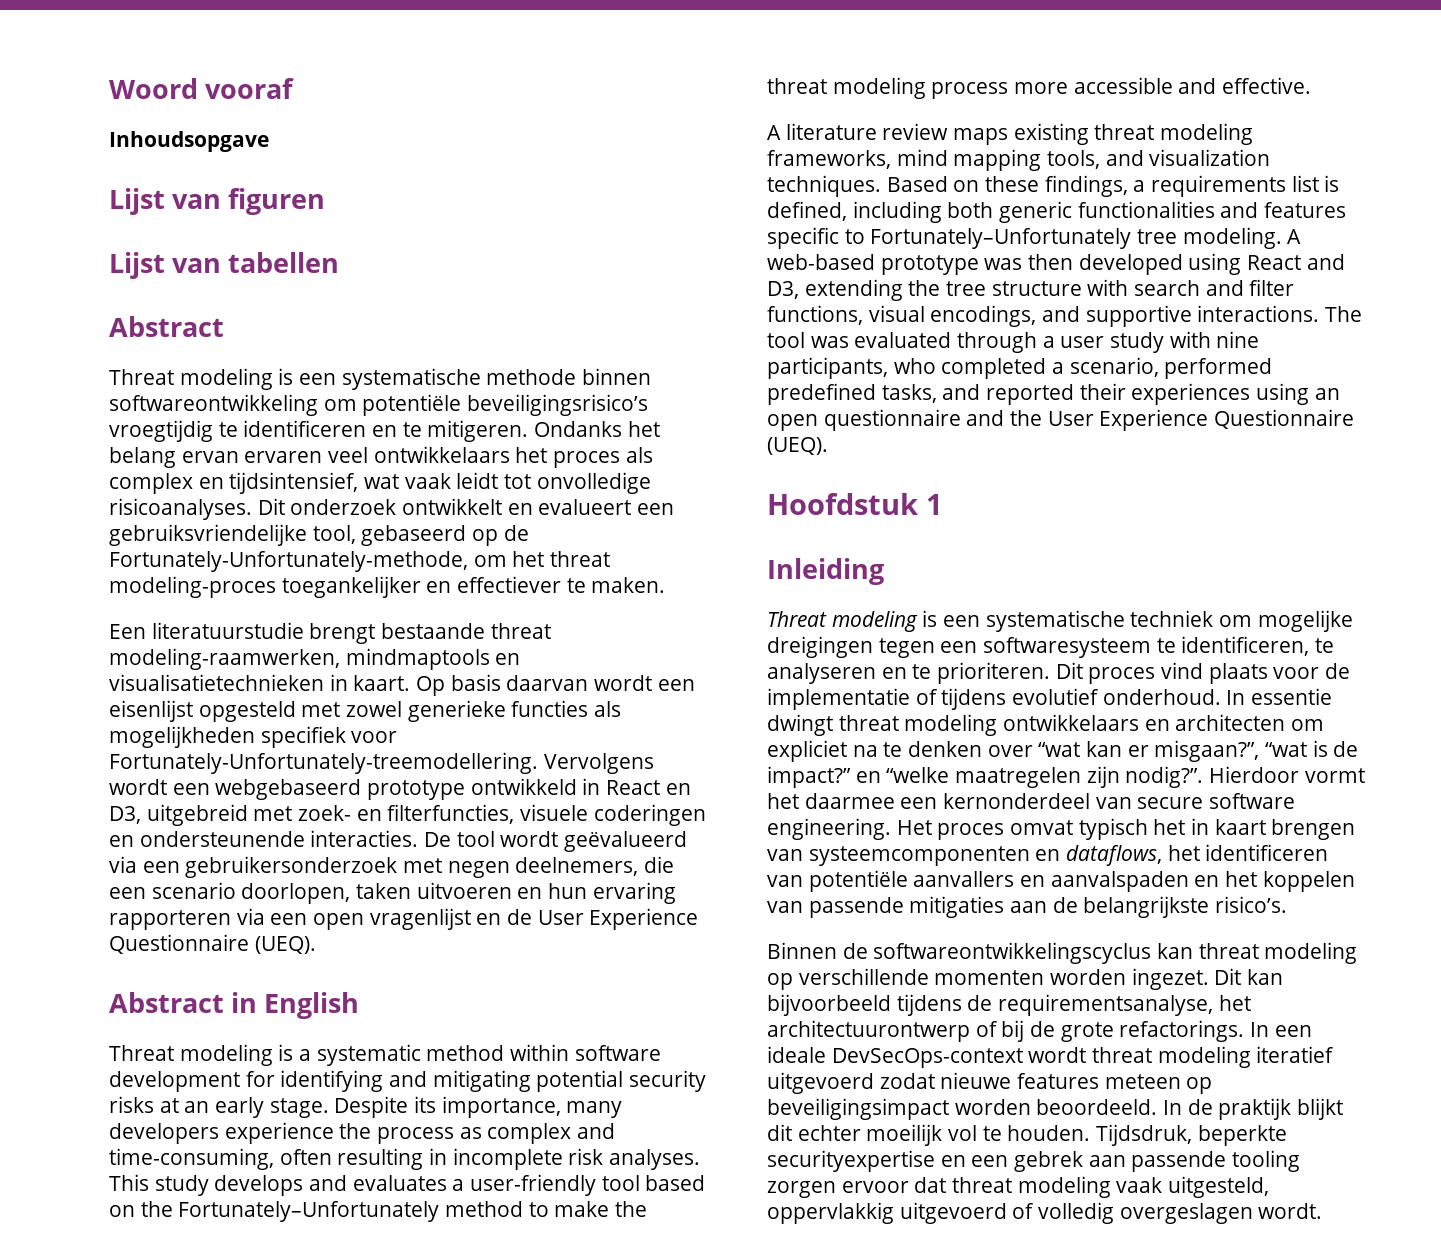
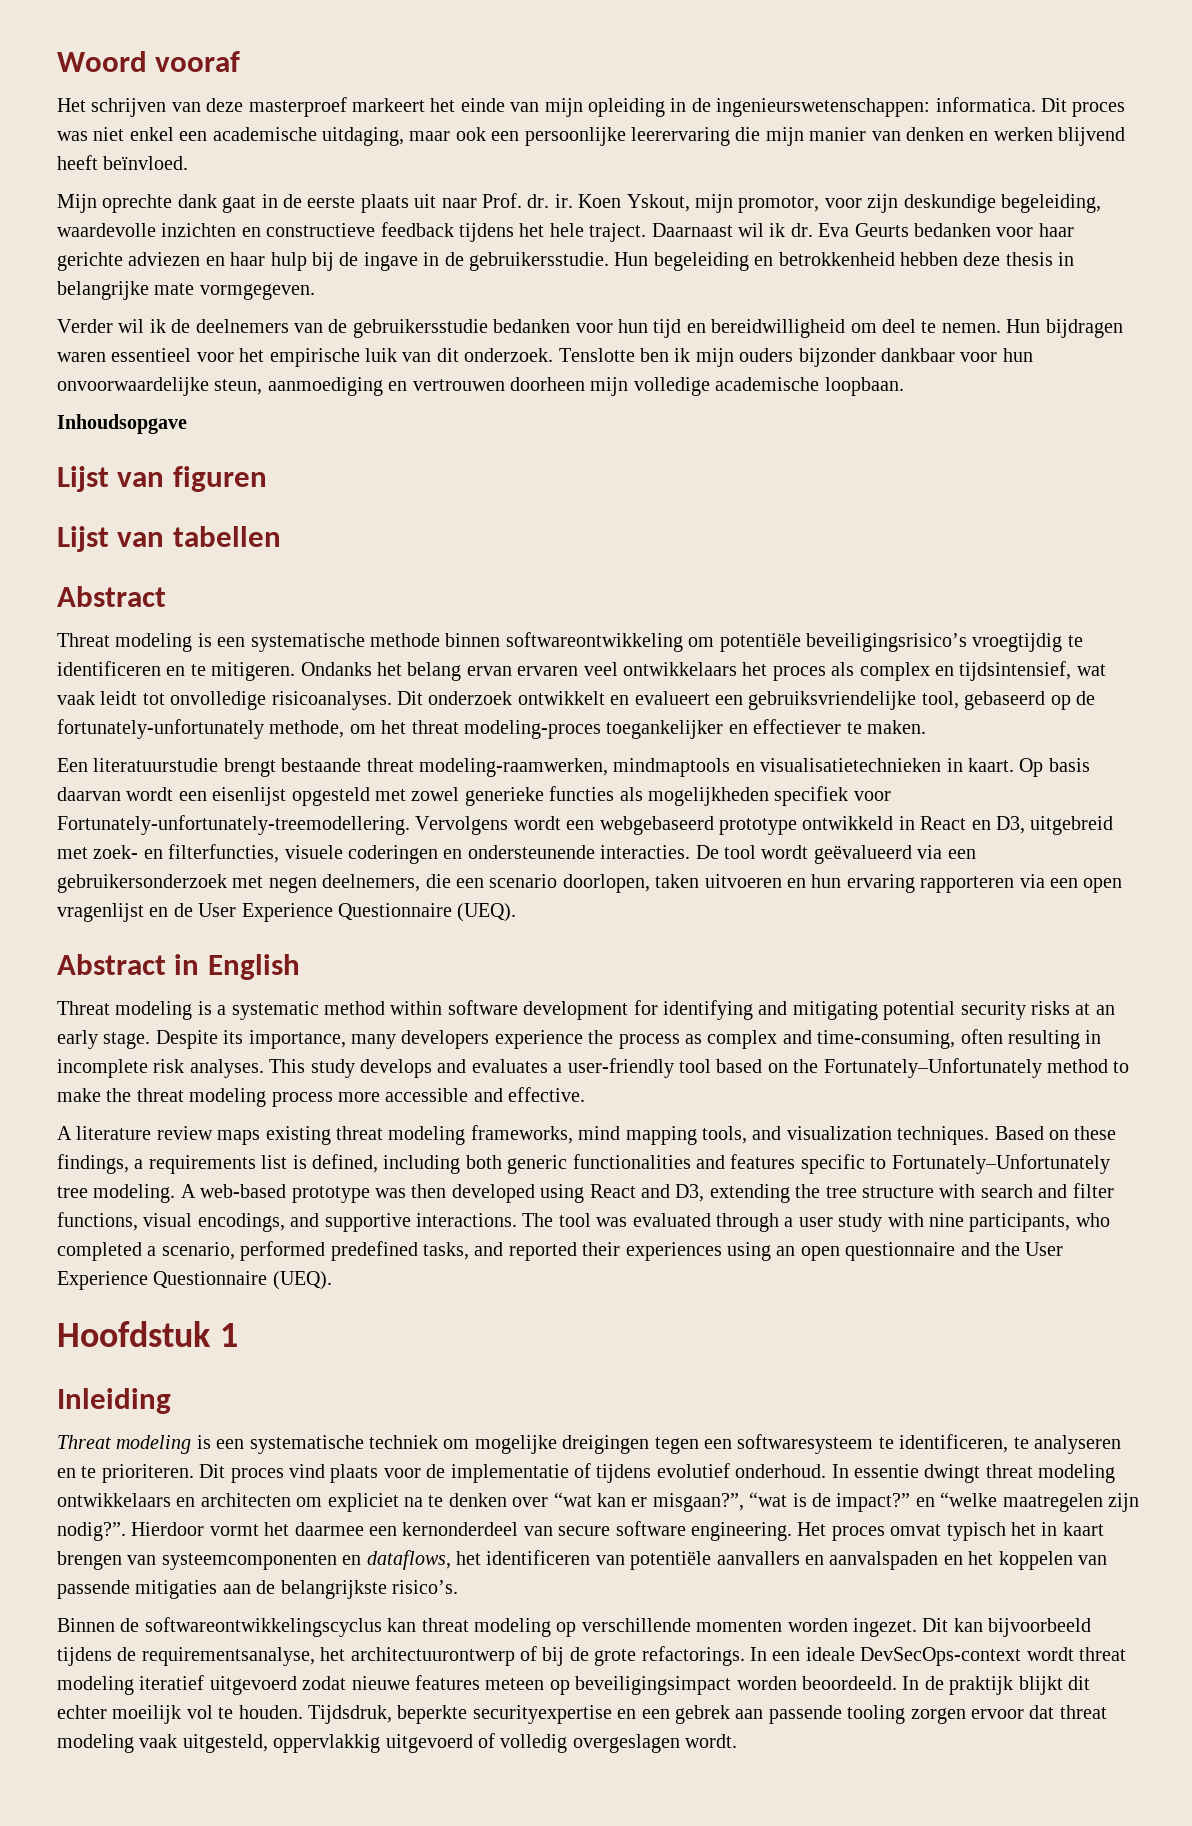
+ Het schrijven van deze masterproef markeert het einde van mijn opleiding in de ingenieurswetenschappen: informatica. Dit proces was niet enkel een academische uitdaging, maar ook een persoonlijke leerervaring die mijn manier van denken en werken blijvend heeft beïnvloed.
+ Mijn oprechte dank gaat in de eerste plaats uit naar Prof. dr. ir. Koen Yskout, mijn promotor, voor zijn deskundige begeleiding, waardevolle inzichten en constructieve feedback tijdens het hele traject. Daarnaast wil ik dr. Eva Geurts bedanken voor haar gerichte adviezen en haar hulp bij de ingave in de gebruikersstudie. Hun begeleiding en betrokkenheid hebben deze thesis in belangrijke mate vormgegeven.
+ Verder wil ik de deelnemers van de gebruikersstudie bedanken voor hun tijd en bereidwilligheid om deel te nemen. Hun bijdragen waren essentieel voor het empirische luik van dit onderzoek. Tenslotte ben ik mijn ouders bijzonder dankbaar voor hun onvoorwaardelijke steun, aanmoediging en vertrouwen doorheen mijn volledige academische loopbaan.
- Dit onderzoek ontwikkelt en evalueert een gebruiksvriendelijke tool, gebaseerd op de Fortunately-Unfortunately-methode, om het threat modeling-proces toegankelijker en effectiever te maken.
+ Dit onderzoek ontwikkelt en evalueert een gebruiksvriendelijke tool, gebaseerd op de fortunately-unfortunately methode, om het threat modeling-proces toegankelijker en effectiever te maken.
- Op basis daarvan wordt een eisenlijst opgesteld met zowel generieke functies als mogelijkheden specifiek voor Fortunately-Unfortunately-treemodellering.
+ Op basis daarvan wordt een eisenlijst opgesteld met zowel generieke functies als mogelijkheden specifiek voor Fortunately-unfortunately-treemodellering.

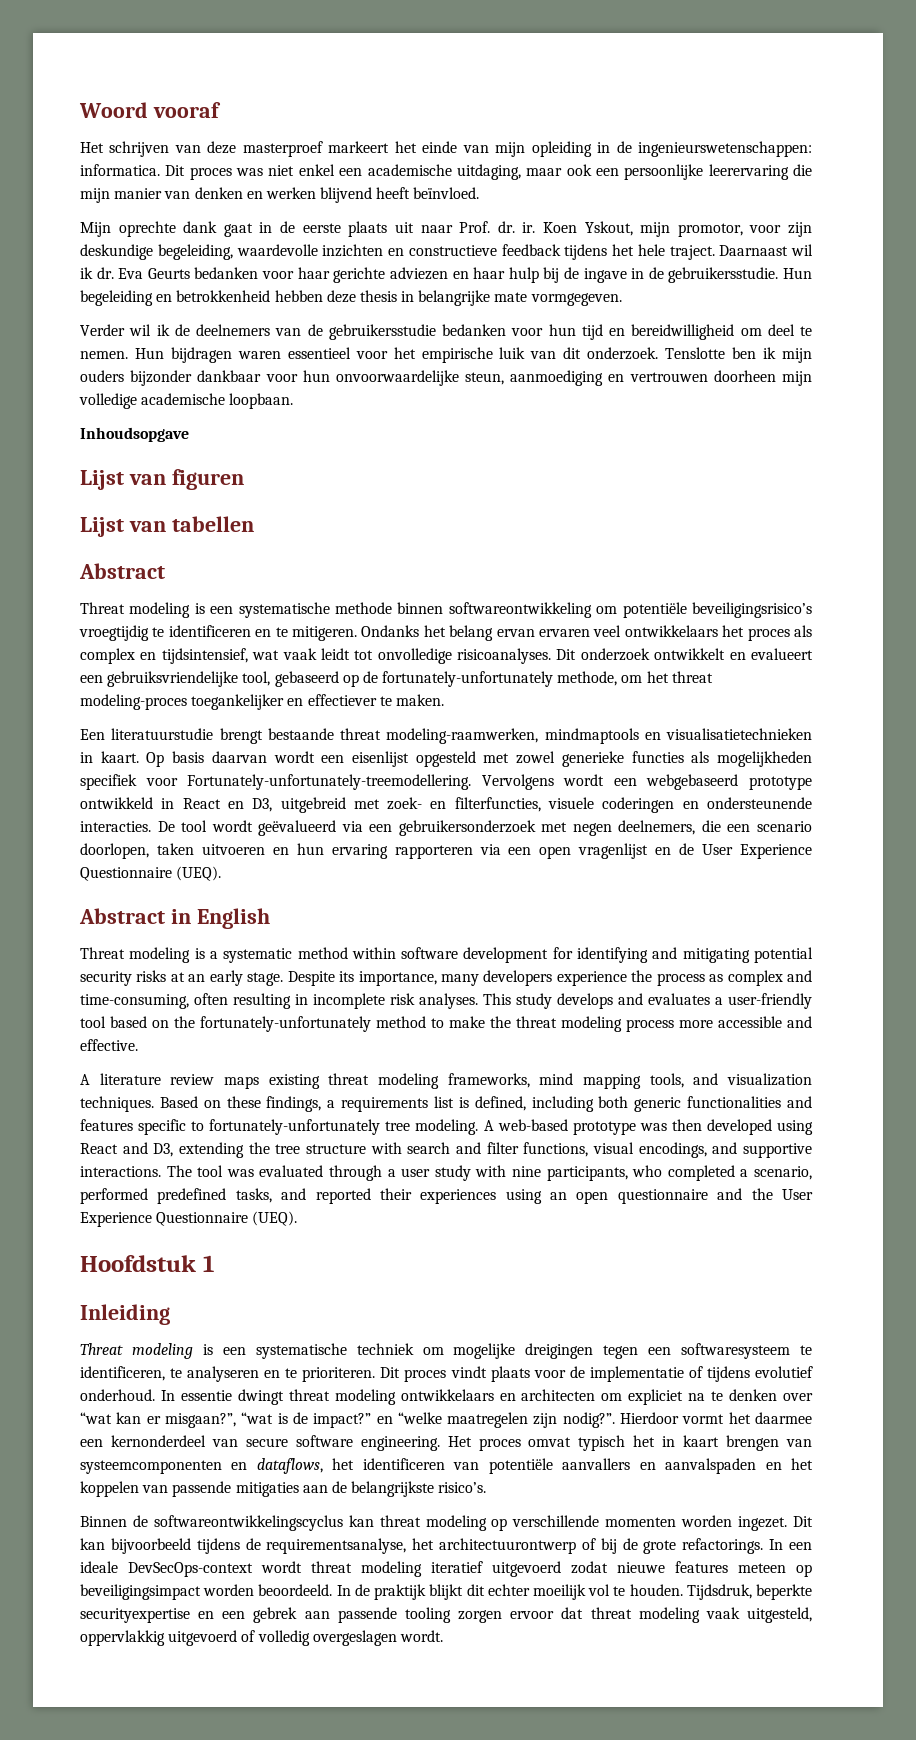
- This study develops and evaluates a user-friendly tool based on the Fortunately–Unfortunately method to make the threat modeling process more accessible and effective.
+ This study develops and evaluates a user-friendly tool based on the fortunately-unfortunately method to make the threat modeling process more accessible and effective.
- Based on these findings, a requirements list is defined, including both generic functionalities and features specific to Fortunately–Unfortunately tree modeling.
+ Based on these findings, a requirements list is defined, including both generic functionalities and features specific to fortunately-unfortunately tree modeling.
- Dit proces vind plaats voor de implementatie of tijdens evolutief onderhoud.
+ Dit proces vindt plaats voor de implementatie of tijdens evolutief onderhoud.

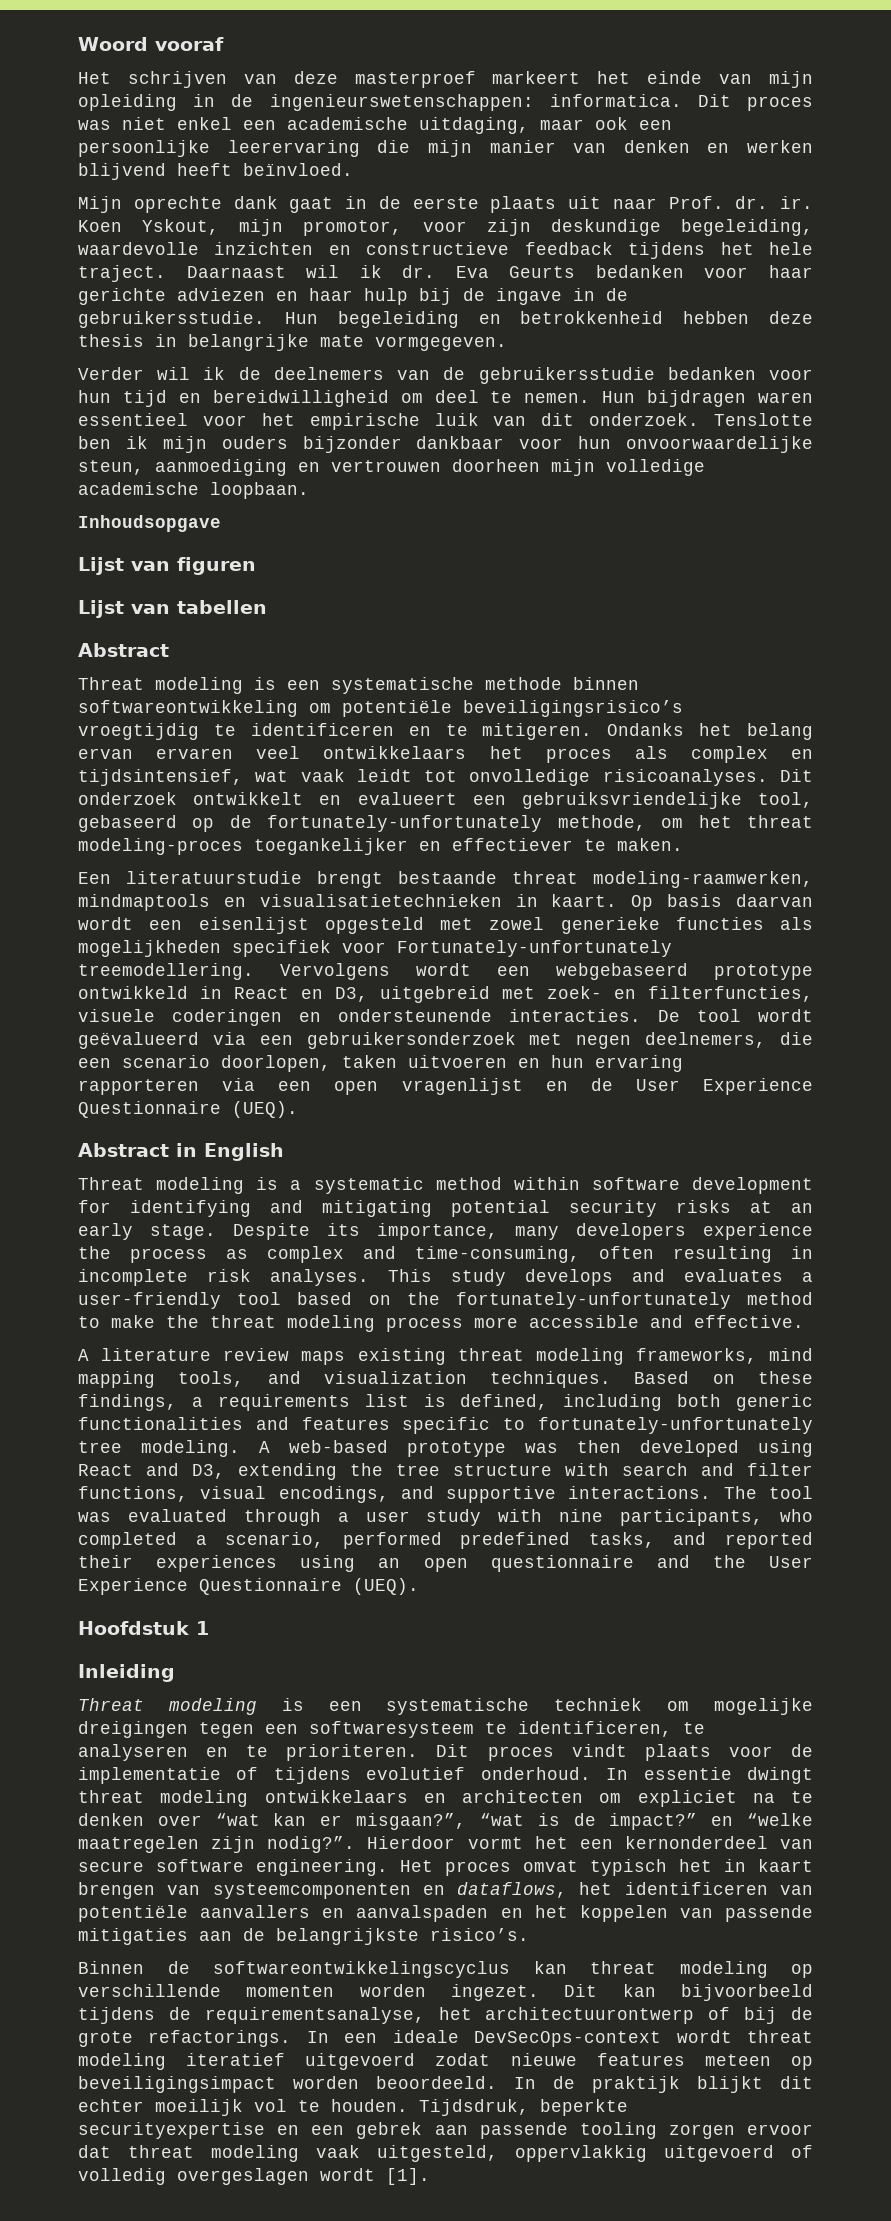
- Op basis daarvan wordt een eisenlijst opgesteld met zowel generieke functies als mogelijkheden specifiek voor Fortunately-unfortunately-treemodellering.
+ Op basis daarvan wordt een eisenlijst opgesteld met zowel generieke functies als mogelijkheden specifiek voor Fortunately-unfortunately treemodellering.
- Hierdoor vormt het daarmee een kernonderdeel van secure software engineering.
+ Hierdoor vormt het een kernonderdeel van secure software engineering.
- Tijdsdruk, beperkte securityexpertise en een gebrek aan passende tooling zorgen ervoor dat threat modeling vaak uitgesteld, oppervlakkig uitgevoerd of volledig overgeslagen wordt.
+ Tijdsdruk, beperkte securityexpertise en een gebrek aan passende tooling zorgen ervoor dat threat modeling vaak uitgesteld, oppervlakkig uitgevoerd of volledig overgeslagen wordt [1].

